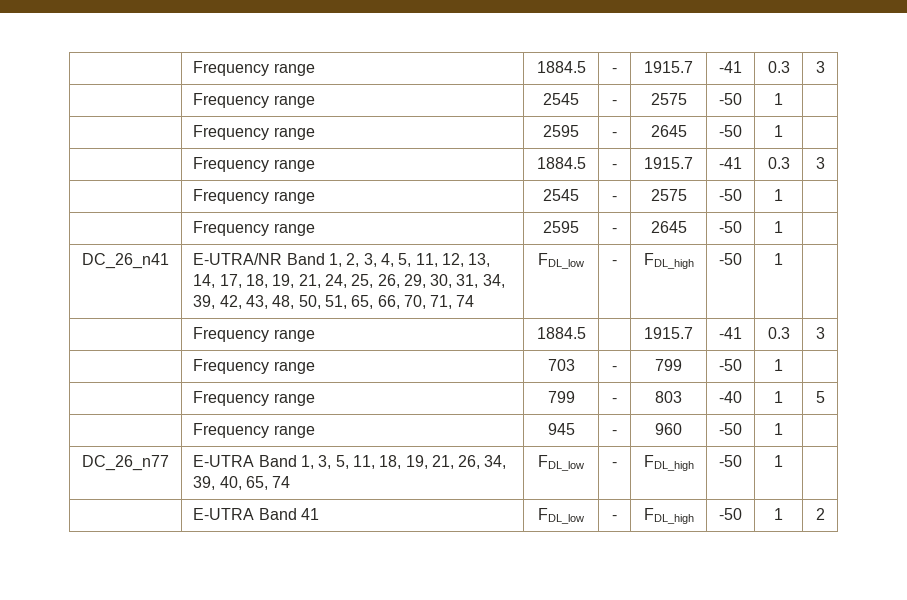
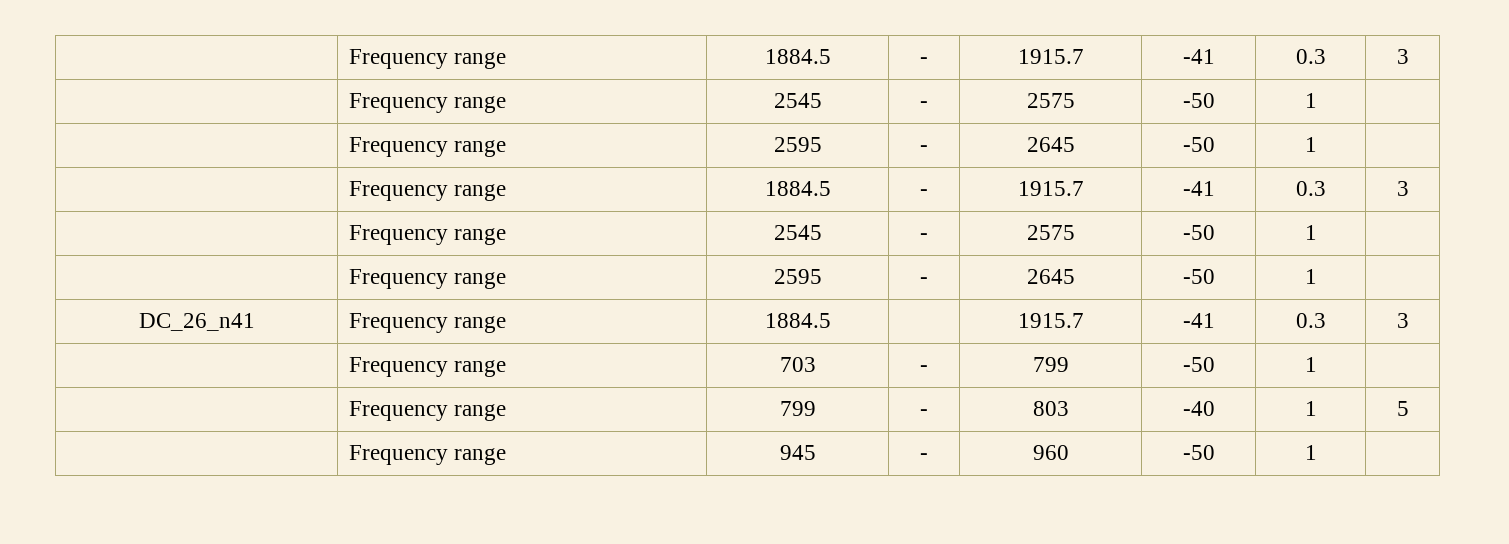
- DC_26_n41 | E-UTRA/NR Band 1, 2, 3, 4, 5, 11, 12, 13, 14, 17, 18, 19, 21, 24, 25, 26, 29, 30, 31, 34, 39, 42, 43, 48, 50, 51, 65, 66, 70, 71, 74 | FDL_low | - | FDL_high | -50 | 1 |
- | Frequency range | 1884.5 | | 1915.7 | -41 | 0.3 | 3
+ DC_26_n41 | Frequency range | 1884.5 | | 1915.7 | -41 | 0.3 | 3
- DC_26_n77 | E-UTRA Band 1, 3, 5, 11, 18, 19, 21, 26, 34, 39, 40, 65, 74 | FDL_low | - | FDL_high | -50 | 1 |
- | E-UTRA Band 41 | FDL_low | - | FDL_high | -50 | 1 | 2

